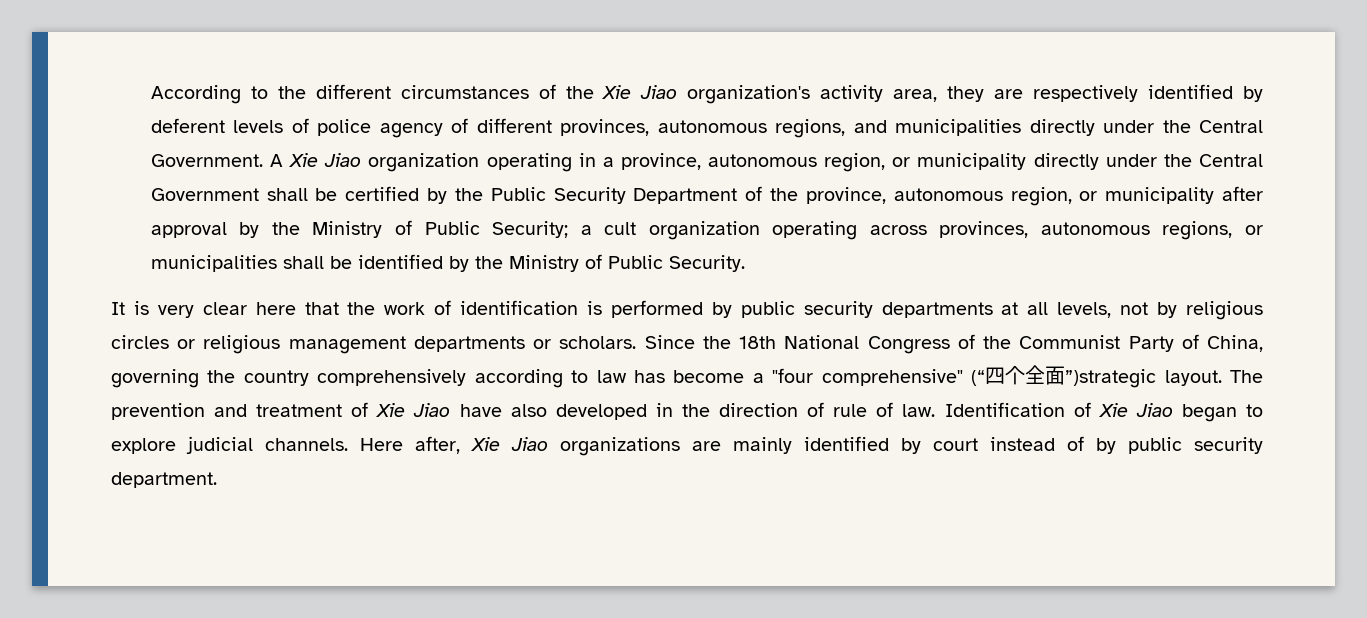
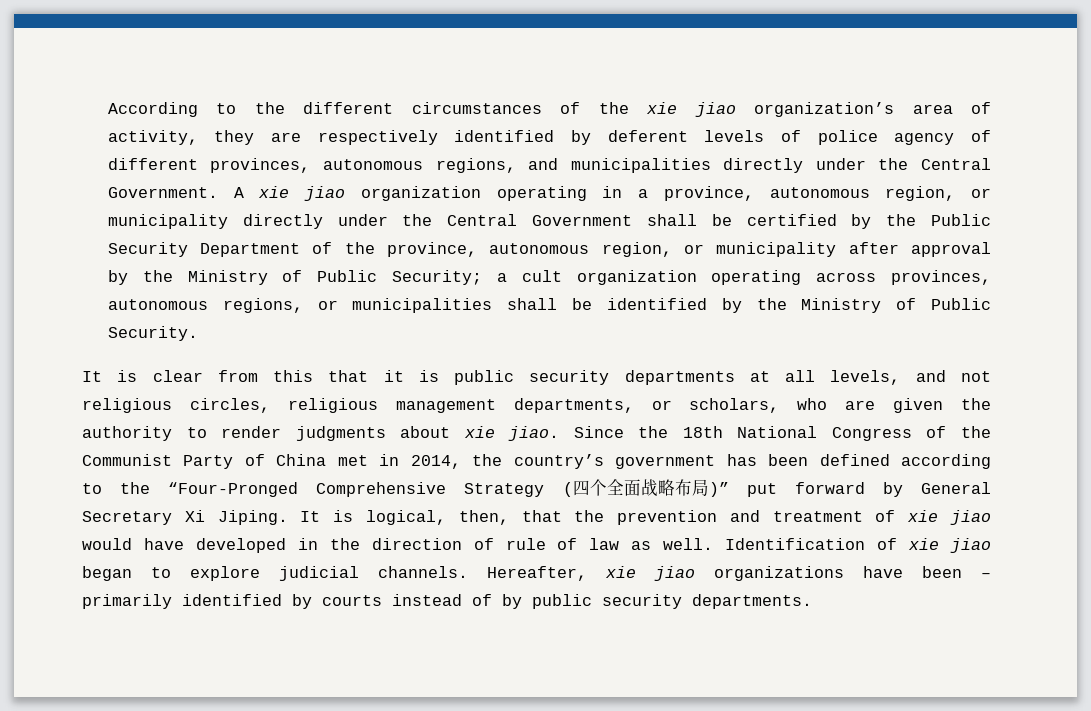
- According to the different circumstances of the Xie Jiao organization's activity area, they are respectively identified by deferent levels of police agency of different provinces, autonomous regions, and municipalities directly under the Central Government.
+ According to the different circumstances of the xie jiao organization’s area of activity, they are respectively identified by deferent levels of police agency of different provinces, autonomous regions, and municipalities directly under the Central Government.
- A Xie Jiao organization operating in a province, autonomous region, or municipality directly under the Central Government shall be certified by the Public Security Department of the province, autonomous region, or municipality after approval by the Ministry of Public Security; a cult organization operating across provinces, autonomous regions, or municipalities shall be identified by the Ministry of Public Security.
+ A xie jiao organization operating in a province, autonomous region, or municipality directly under the Central Government shall be certified by the Public Security Department of the province, autonomous region, or municipality after approval by the Ministry of Public Security; a cult organization operating across provinces, autonomous regions, or municipalities shall be identified by the Ministry of Public Security.
- It is very clear here that the work of identification is performed by public security departments at all levels, not by religious circles or religious management departments or scholars.
+ It is clear from this that it is public security departments at all levels, and not religious circles, religious management departments, or scholars, who are given the authority to render judgments about xie jiao.
- Since the 18th National Congress of the Communist Party of China, governing the country comprehensively according to law has become a "four comprehensive" (“四个全面”)strategic layout. The prevention and treatment of Xie Jiao have also developed in the direction of rule of law. Identification of Xie Jiao began to explore judicial channels.
+ Since the 18th National Congress of the Communist Party of China met in 2014, the country’s government has been defined according to the “Four-Pronged Comprehensive Strategy (四个全面战略布局)” put forward by General Secretary Xi Jiping. It is logical, then, that the prevention and treatment of xie jiao would have developed in the direction of rule of law as well. Identification of xie jiao began to explore judicial channels.
- Here after, Xie Jiao organizations are mainly identified by court instead of by public security department.
+ Hereafter, xie jiao organizations have been – primarily identified by courts instead of by public security departments.

